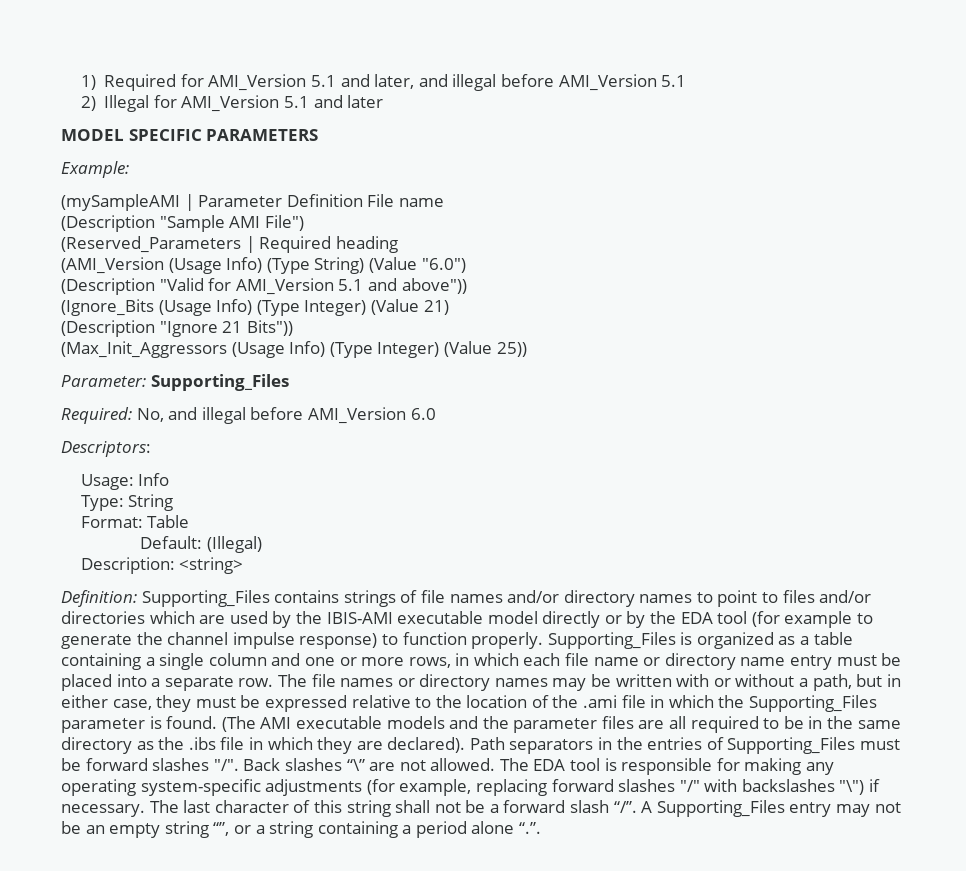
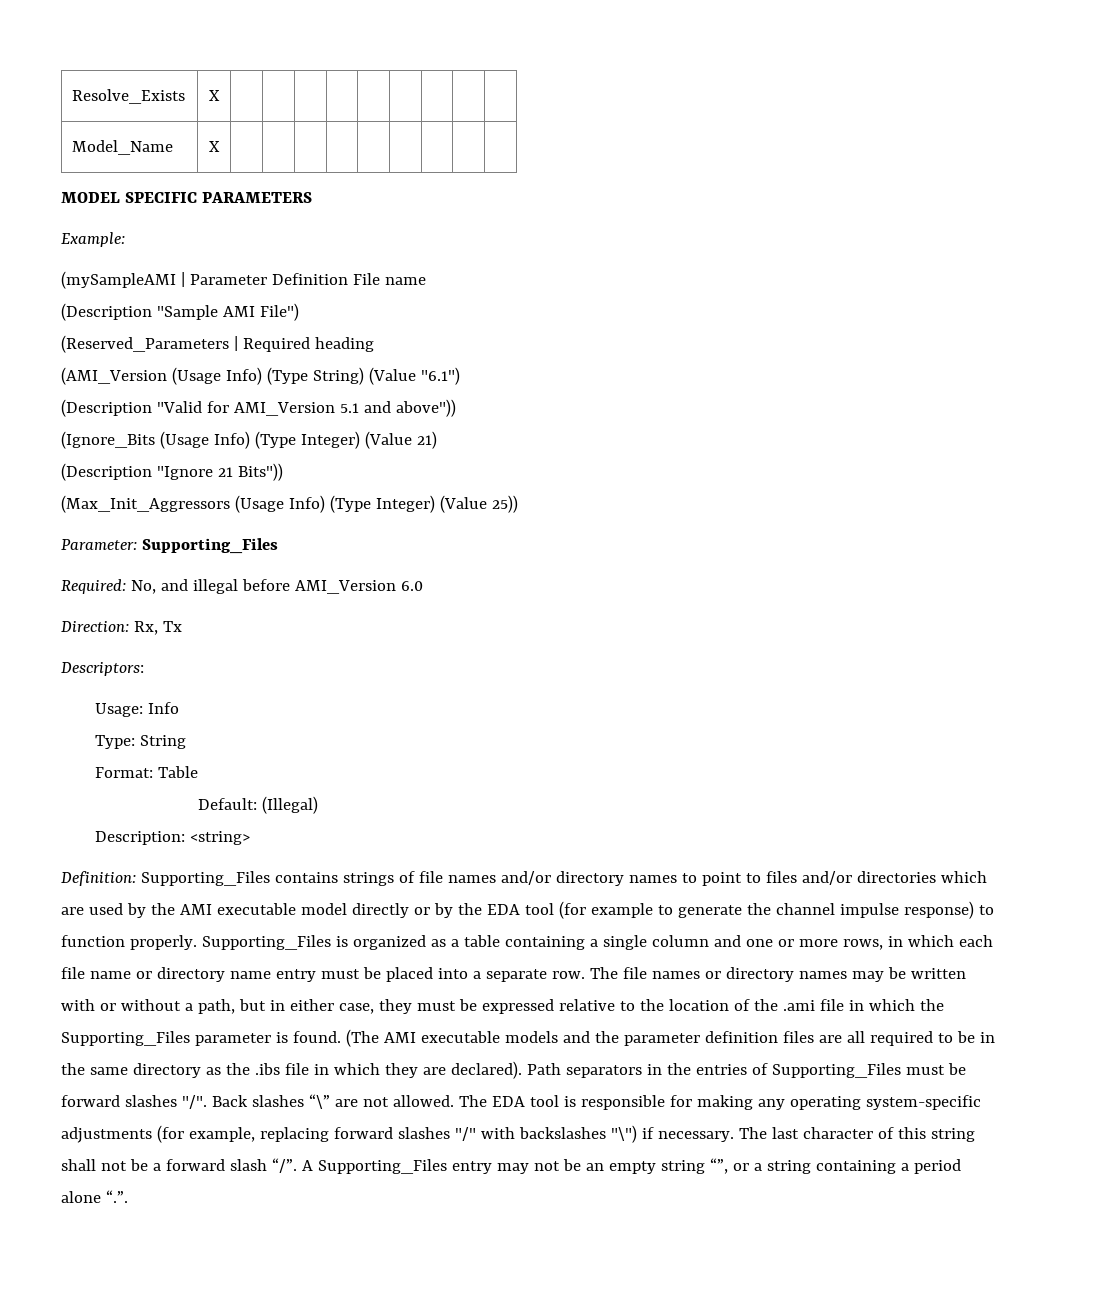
- 1) Required for AMI_Version 5.1 and later, and illegal before AMI_Version 5.1
- 2) Illegal for AMI_Version 5.1 and later
+ Resolve_Exists | X | | | | | | | | |
+ Model_Name | X | | | | | | | | |
- (AMI_Version (Usage Info) (Type String) (Value "6.0")
+ (AMI_Version (Usage Info) (Type String) (Value "6.1")
+ Direction: Rx, Tx
- Definition: Supporting_Files contains strings of file names and/or directory names to point to files and/or directories which are used by the IBIS-AMI executable model directly or by the EDA tool (for example to generate the channel impulse response) to function properly.
+ Definition: Supporting_Files contains strings of file names and/or directory names to point to files and/or directories which are used by the AMI executable model directly or by the EDA tool (for example to generate the channel impulse response) to function properly.
- (The AMI executable models and the parameter files are all required to be in the same directory as the .ibs file in which they are declared).
+ (The AMI executable models and the parameter definition files are all required to be in the same directory as the .ibs file in which they are declared).

